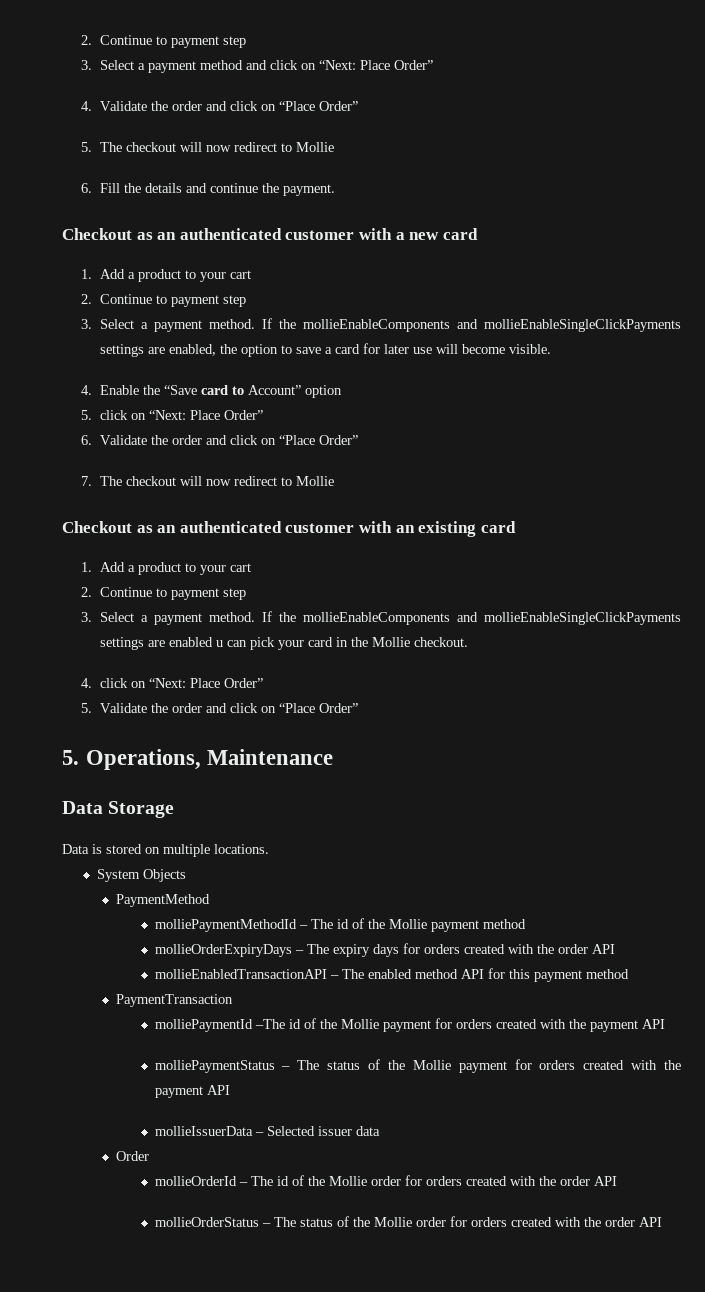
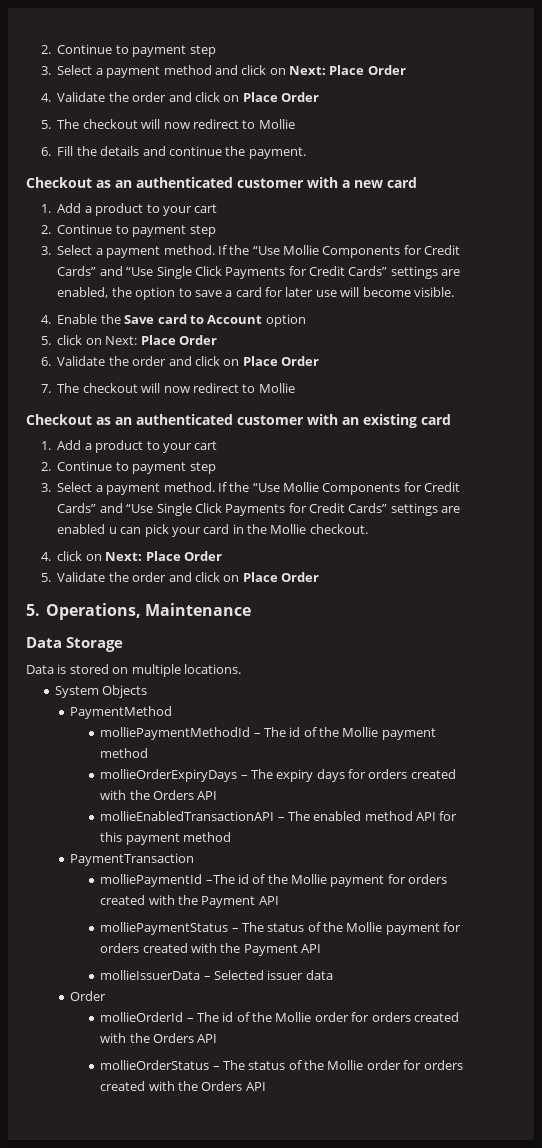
- 3. Select a payment method and click on “Next: Place Order”
+ 3. Select a payment method and click on Next: Place Order
- 4. Validate the order and click on “Place Order”
+ 4. Validate the order and click on Place Order
- If the mollieEnableComponents and mollieEnableSingleClickPayments settings are enabled, the option to save a card for later use will become visible.
+ If the “Use Mollie Components for Credit Cards” and “Use Single Click Payments for Credit Cards” settings are enabled, the option to save a card for later use will become visible.
- 4. Enable the “Save card to Account” option
+ 4. Enable the Save card to Account option
- 5. click on “Next: Place Order”
+ 5. click on Next: Place Order
- 6. Validate the order and click on “Place Order”
+ 6. Validate the order and click on Place Order
- If the mollieEnableComponents and mollieEnableSingleClickPayments settings are enabled u can pick your card in the Mollie checkout.
+ If the “Use Mollie Components for Credit Cards” and “Use Single Click Payments for Credit Cards” settings are enabled u can pick your card in the Mollie checkout.
- 4. click on “Next: Place Order”
+ 4. click on Next: Place Order
- 5. Validate the order and click on “Place Order”
+ 5. Validate the order and click on Place Order
- mollieOrderExpiryDays – The expiry days for orders created with the order API
+ mollieOrderExpiryDays – The expiry days for orders created with the Orders API
- molliePaymentId –The id of the Mollie payment for orders created with the payment API
+ molliePaymentId –The id of the Mollie payment for orders created with the Payment API
- molliePaymentStatus – The status of the Mollie payment for orders created with the payment API
+ molliePaymentStatus – The status of the Mollie payment for orders created with the Payment API
- mollieOrderId – The id of the Mollie order for orders created with the order API
+ mollieOrderId – The id of the Mollie order for orders created with the Orders API
- mollieOrderStatus – The status of the Mollie order for orders created with the order API
+ mollieOrderStatus – The status of the Mollie order for orders created with the Orders API

